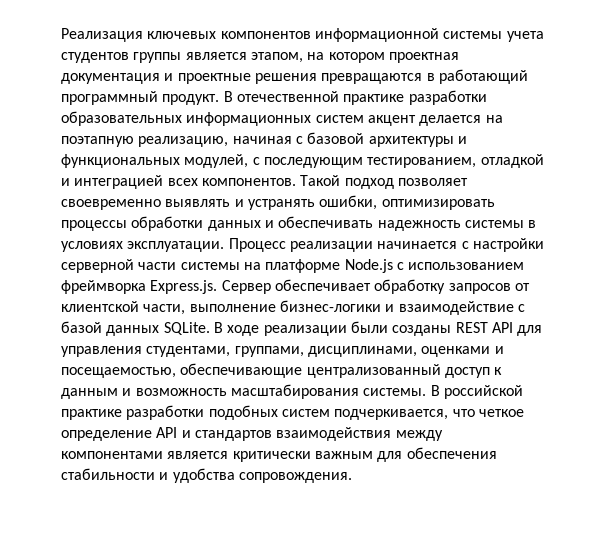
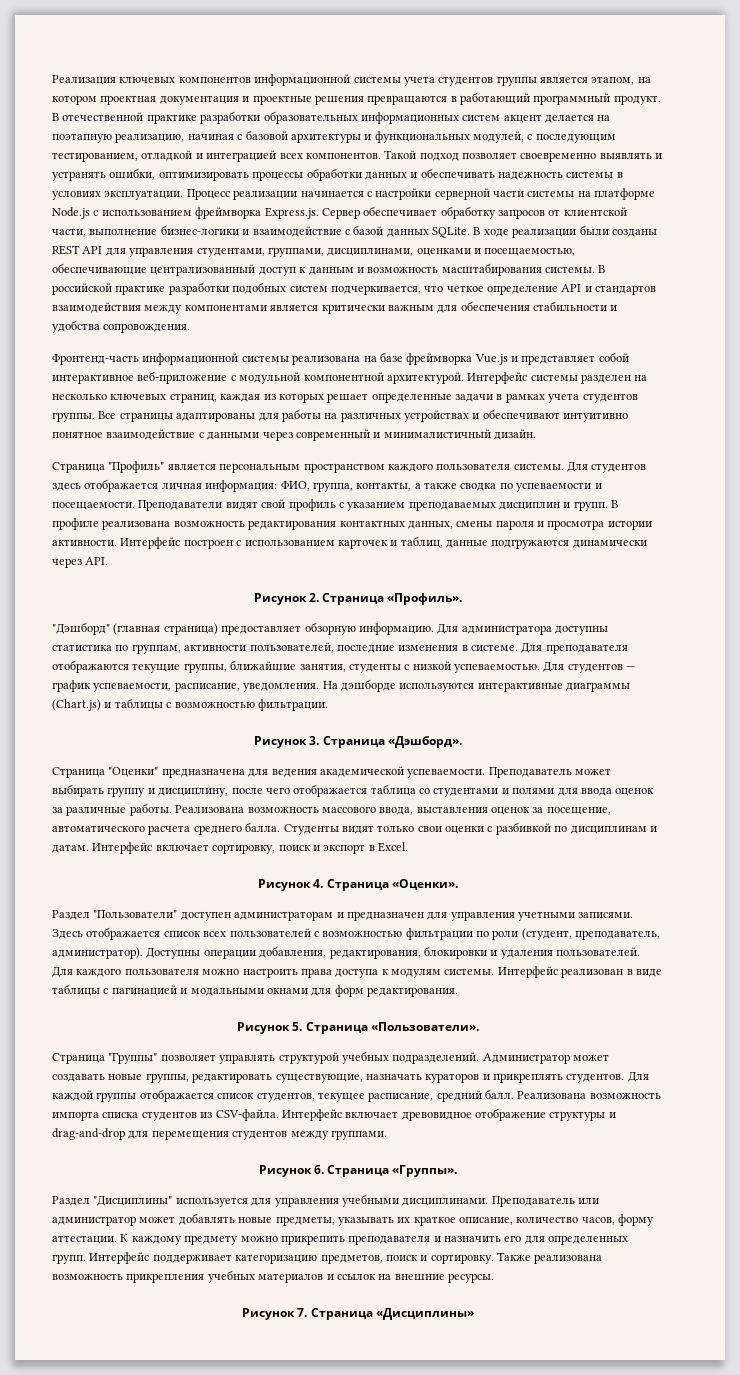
+ Фронтенд-часть информационной системы реализована на базе фреймворка Vue.js и представляет собой интерактивное веб-приложение с модульной компонентной архитектурой. Интерфейс системы разделен на несколько ключевых страниц, каждая из которых решает определенные задачи в рамках учета студентов группы. Все страницы адаптированы для работы на различных устройствах и обеспечивают интуитивно понятное взаимодействие с данными через современный и минималистичный дизайн.
+ Страница "Профиль" является персональным пространством каждого пользователя системы. Для студентов здесь отображается личная информация: ФИО, группа, контакты, а также сводка по успеваемости и посещаемости. Преподаватели видят свой профиль с указанием преподаваемых дисциплин и групп. В профиле реализована возможность редактирования контактных данных, смены пароля и просмотра истории активности. Интерфейс построен с использованием карточек и таблиц, данные подгружаются динамически через API.
+ Рисунок 2. Страница «Профиль».
+ "Дэшборд" (главная страница) предоставляет обзорную информацию. Для администратора доступны статистика по группам, активности пользователей, последние изменения в системе. Для преподавателя отображаются текущие группы, ближайшие занятия, студенты с низкой успеваемостью. Для студентов — график успеваемости, расписание, уведомления. На дэшборде используются интерактивные диаграммы (Chart.js) и таблицы с возможностью фильтрации.
+ Рисунок 3. Страница «Дэшборд».
+ Страница "Оценки" предназначена для ведения академической успеваемости. Преподаватель может выбирать группу и дисциплину, после чего отображается таблица со студентами и полями для ввода оценок за различные работы. Реализована возможность массового ввода, выставления оценок за посещение, автоматического расчета среднего балла. Студенты видят только свои оценки с разбивкой по дисциплинам и датам. Интерфейс включает сортировку, поиск и экспорт в Excel.
+ Рисунок 4. Страница «Оценки».
+ Раздел "Пользователи" доступен администраторам и предназначен для управления учетными записями. Здесь отображается список всех пользователей с возможностью фильтрации по роли (студент, преподаватель, администратор). Доступны операции добавления, редактирования, блокировки и удаления пользователей. Для каждого пользователя можно настроить права доступа к модулям системы. Интерфейс реализован в виде таблицы с пагинацией и модальными окнами для форм редактирования.
+ Рисунок 5. Страница «Пользователи».
+ Страница "Группы" позволяет управлять структурой учебных подразделений. Администратор может создавать новые группы, редактировать существующие, назначать кураторов и прикреплять студентов. Для каждой группы отображается список студентов, текущее расписание, средний балл. Реализована возможность импорта списка студентов из CSV-файла. Интерфейс включает древовидное отображение структуры и drag-and-drop для перемещения студентов между группами.
+ Рисунок 6. Страница «Группы».
+ Раздел "Дисциплины" используется для управления учебными дисциплинами. Преподаватель или администратор может добавлять новые предметы, указывать их краткое описание, количество часов, форму аттестации. К каждому предмету можно прикрепить преподавателя и назначить его для определенных групп. Интерфейс поддерживает категоризацию предметов, поиск и сортировку. Также реализована возможность прикрепления учебных материалов и ссылок на внешние ресурсы.
+ Рисунок 7. Страница «Дисциплины»

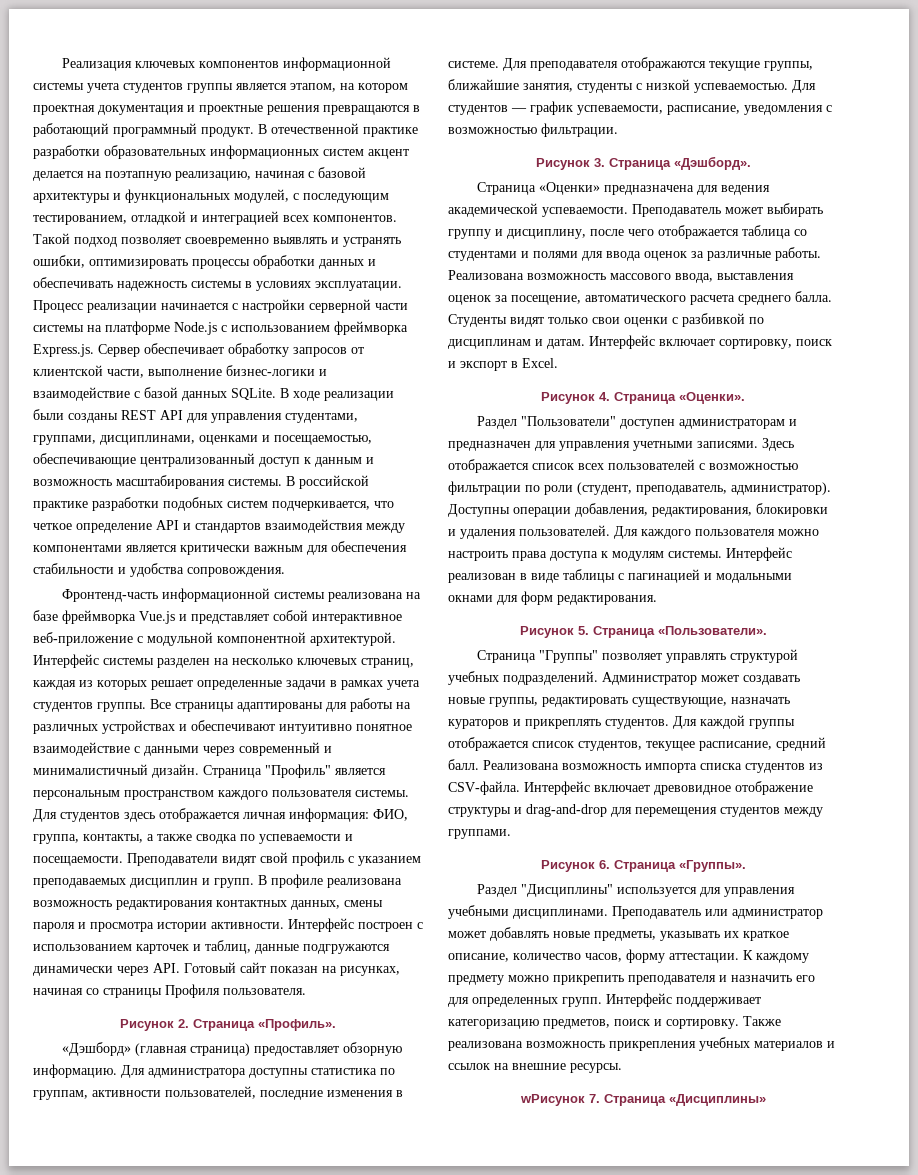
- Все страницы адаптированы для работы на различных устройствах и обеспечивают интуитивно понятное взаимодействие с данными через современный и минималистичный дизайн.
- Страница "Профиль" является персональным пространством каждого пользователя системы.
+ Все страницы адаптированы для работы на различных устройствах и обеспечивают интуитивно понятное взаимодействие с данными через современный и минималистичный дизайн. Страница "Профиль" является персональным пространством каждого пользователя системы.
- Интерфейс построен с использованием карточек и таблиц, данные подгружаются динамически через API.
+ Интерфейс построен с использованием карточек и таблиц, данные подгружаются динамически через API. Готовый сайт показан на рисунках, начиная со страницы Профиля пользователя.
- "Дэшборд" (главная страница) предоставляет обзорную информацию.
+ «Дэшборд» (главная страница) предоставляет обзорную информацию.
- Для студентов — график успеваемости, расписание, уведомления. На дэшборде используются интерактивные диаграммы (Chart.js) и таблицы с возможностью фильтрации.
+ Для студентов — график успеваемости, расписание, уведомления с возможностью фильтрации.
- Страница "Оценки" предназначена для ведения академической успеваемости.
+ Страница «Оценки» предназначена для ведения академической успеваемости.
- Рисунок 7. Страница «Дисциплины»
+ wРисунок 7. Страница «Дисциплины»

